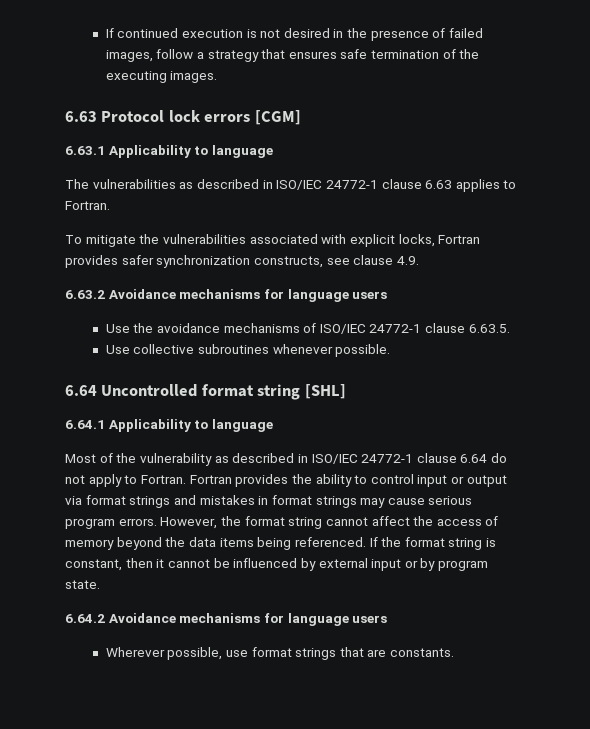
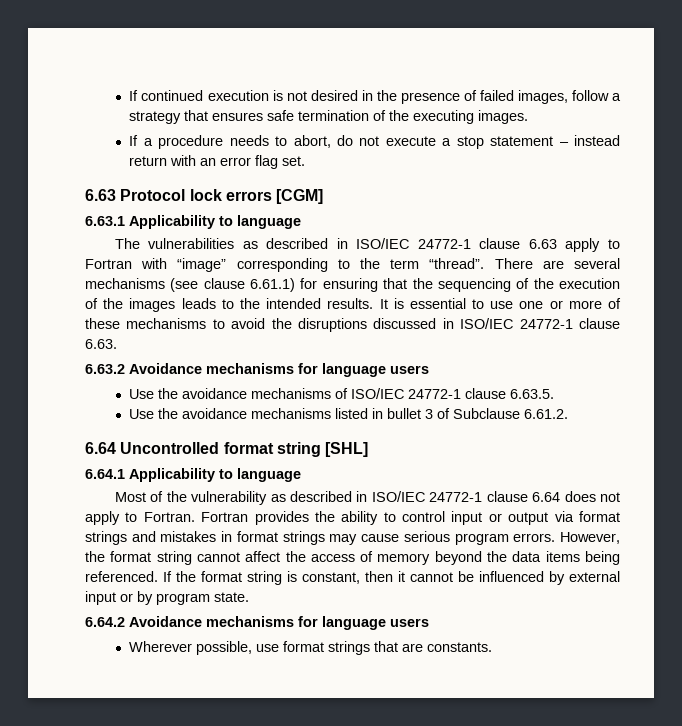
+ If a procedure needs to abort, do not execute a stop statement – instead return with an error flag set.
- The vulnerabilities as described in ISO/IEC 24772-1 clause 6.63 applies to Fortran.
- To mitigate the vulnerabilities associated with explicit locks, Fortran provides safer synchronization constructs, see clause 4.9.
+ The vulnerabilities as described in ISO/IEC 24772-1 clause 6.63 apply to Fortran with “image” corresponding to the term “thread”. There are several mechanisms (see clause 6.61.1) for ensuring that the sequencing of the execution of the images leads to the intended results. It is essential to use one or more of these mechanisms to avoid the disruptions discussed in ISO/IEC 24772-1 clause 6.63.
- Use collective subroutines whenever possible.
+ Use the avoidance mechanisms listed in bullet 3 of Subclause 6.61.2.
- Most of the vulnerability as described in ISO/IEC 24772-1 clause 6.64 do not apply to Fortran.
+ Most of the vulnerability as described in ISO/IEC 24772-1 clause 6.64 does not apply to Fortran.

